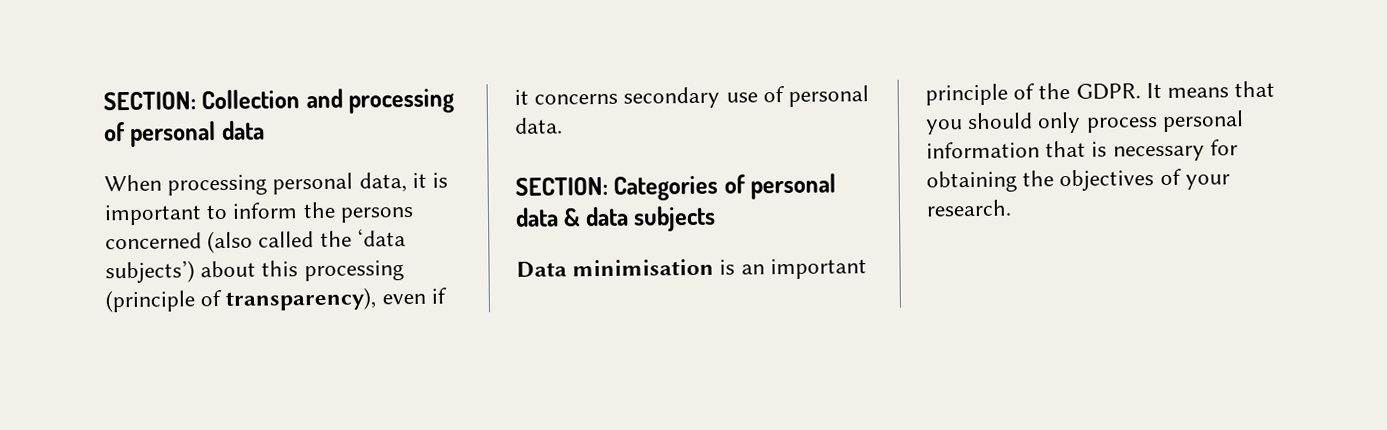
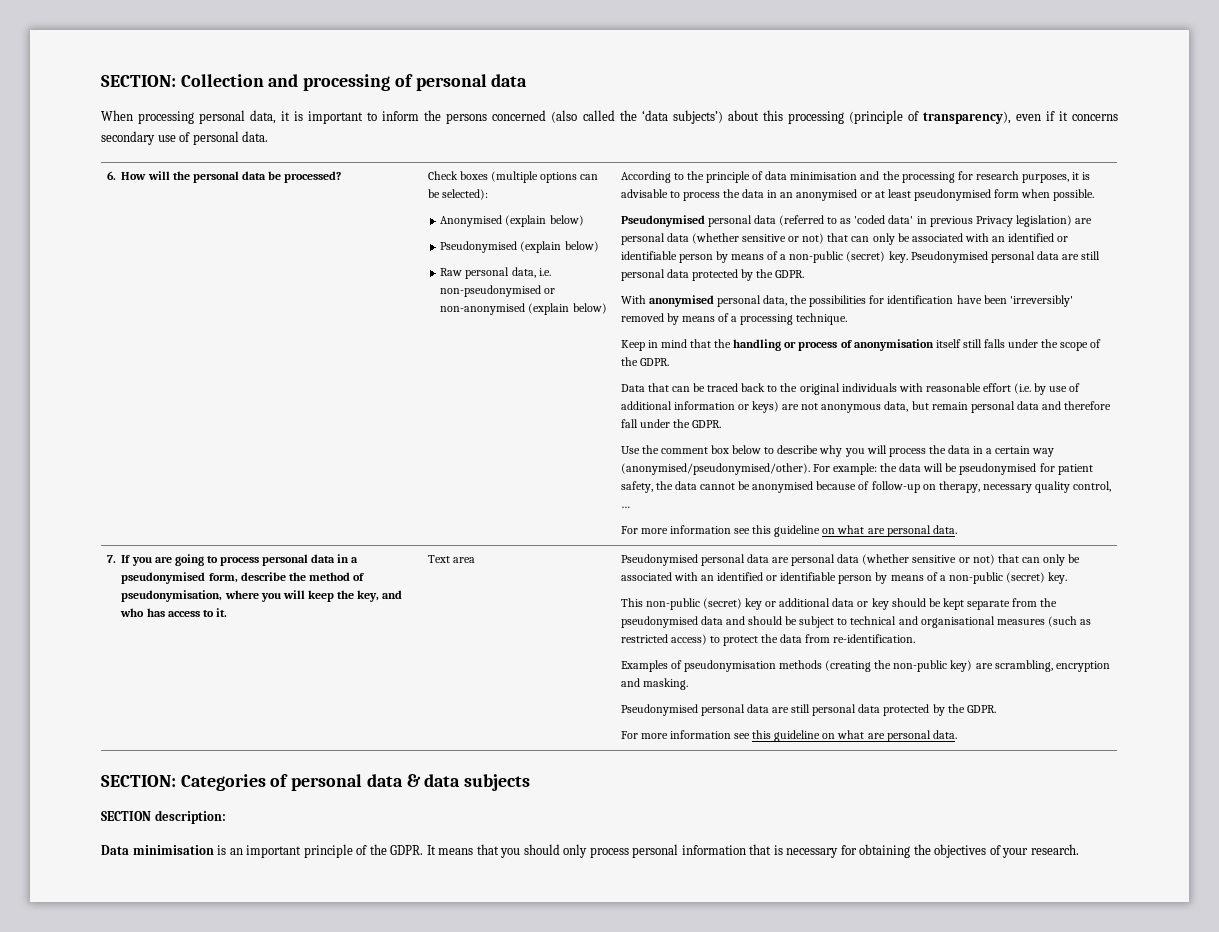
+ 6. How will the personal data be processed? | Check boxes (multiple options can be selected):
+ Anonymised (explain below)
+ Pseudonymised (explain below)
+ Raw personal data, i.e. non-pseudonymised or non-anonymised (explain below) | According to the principle of data minimisation and the processing for research purposes, it is advisable to process the data in an anonymised or at least pseudonymised form when possible.
+ Pseudonymised personal data (referred to as 'coded data' in previous Privacy legislation) are personal data (whether sensitive or not) that can only be associated with an identified or identifiable person by means of a non-public (secret) key. Pseudonymised personal data are still personal data protected by the GDPR.
+ With anonymised personal data, the possibilities for identification have been 'irreversibly' removed by means of a processing technique.
+ Keep in mind that the handling or process of anonymisation itself still falls under the scope of the GDPR.
+ Data that can be traced back to the original individuals with reasonable effort (i.e. by use of additional information or keys) are not anonymous data, but remain personal data and therefore fall under the GDPR.
+ Use the comment box below to describe why you will process the data in a certain way (anonymised/pseudonymised/other). For example: the data will be pseudonymised for patient safety, the data cannot be anonymised because of follow-up on therapy, necessary quality control, …
+ For more information see this guideline on what are personal data.
+ 7. If you are going to process personal data in a pseudonymised form, describe the method of pseudonymisation, where you will keep the key, and who has access to it. | Text area | Pseudonymised personal data are personal data (whether sensitive or not) that can only be associated with an identified or identifiable person by means of a non-public (secret) key.
+ This non-public (secret) key or additional data or key should be kept separate from the pseudonymised data and should be subject to technical and organisational measures (such as restricted access) to protect the data from re-identification.
+ Examples of pseudonymisation methods (creating the non-public key) are scrambling, encryption and masking.
+ Pseudonymised personal data are still personal data protected by the GDPR.
+ For more information see this guideline on what are personal data.
+ SECTION description:

